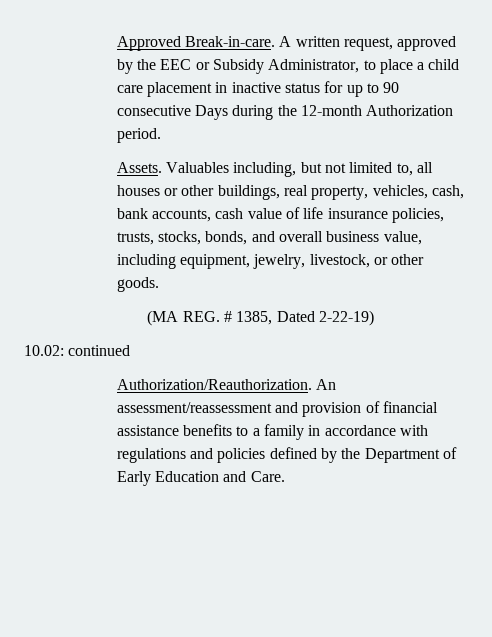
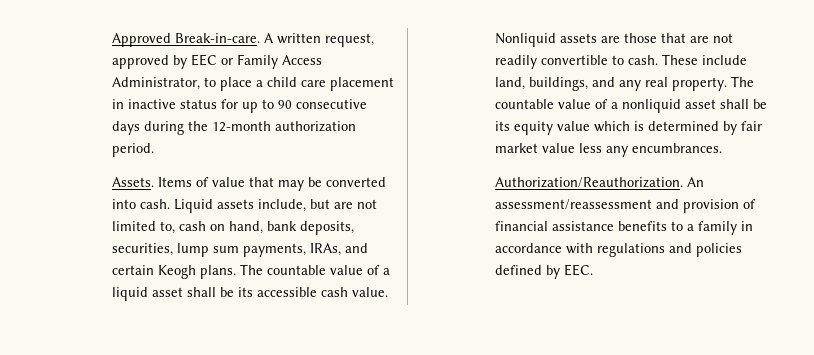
- A written request, approved by the EEC or Subsidy Administrator, to place a child care placement in inactive status for up to 90 consecutive Days during the 12-month Authorization period.
+ A written request, approved by EEC or Family Access Administrator, to place a child care placement in inactive status for up to 90 consecutive days during the 12-month authorization period.
- Valuables including, but not limited to, all houses or other buildings, real property, vehicles, cash, bank accounts, cash value of life insurance policies, trusts, stocks, bonds, and overall business value, including equipment, jewelry, livestock, or other goods.
- (MA REG. # 1385, Dated 2-22-19)
- 10.02: continued
+ Items of value that may be converted into cash. Liquid assets include, but are not limited to, cash on hand, bank deposits, securities, lump sum payments, IRAs, and certain Keogh plans. The countable value of a liquid asset shall be its accessible cash value. Nonliquid assets are those that are not readily convertible to cash. These include land, buildings, and any real property. The countable value of a nonliquid asset shall be its equity value which is determined by fair market value less any encumbrances.
- An assessment/reassessment and provision of financial assistance benefits to a family in accordance with regulations and policies defined by the Department of Early Education and Care.
+ An assessment/reassessment and provision of financial assistance benefits to a family in accordance with regulations and policies defined by EEC.

